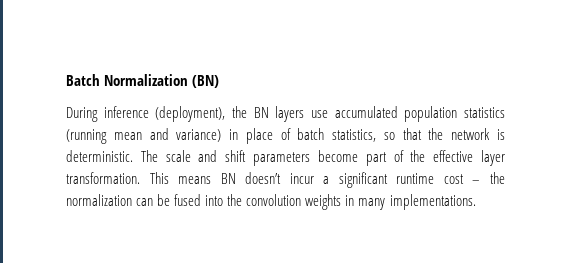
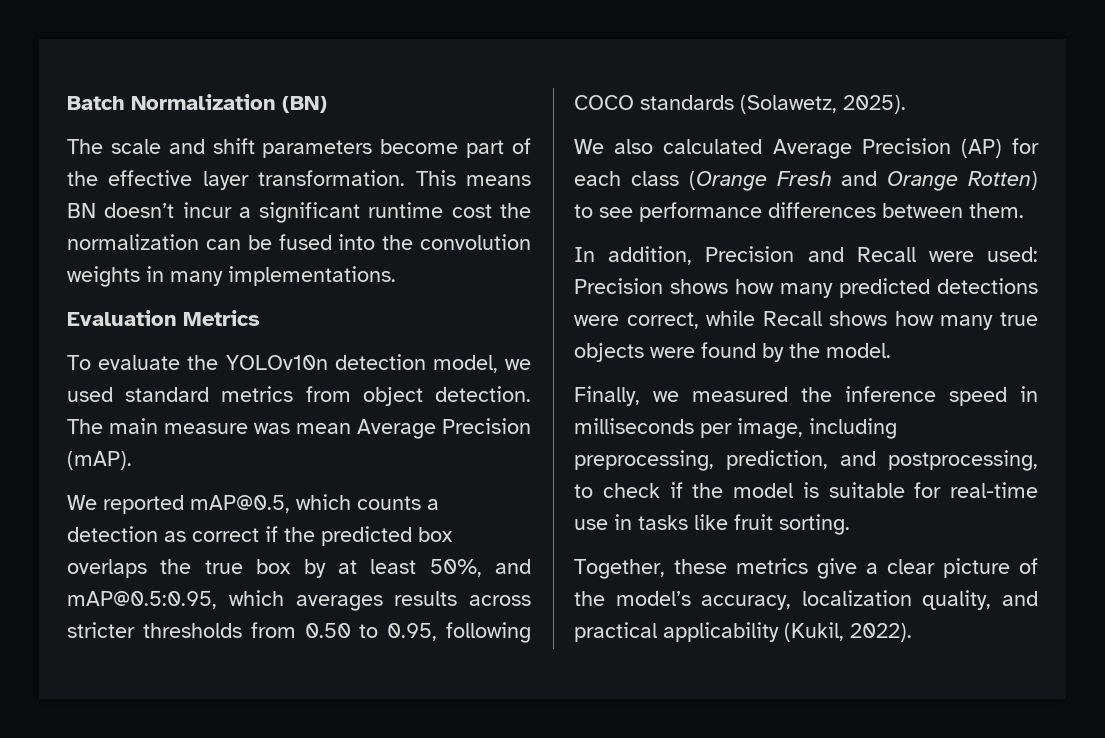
- During inference (deployment), the BN layers use accumulated population statistics (running mean and variance) in place of batch statistics, so that the network is deterministic.
- This means BN doesn’t incur a significant runtime cost – the normalization can be fused into the convolution weights in many implementations.
+ This means BN doesn’t incur a significant runtime cost the normalization can be fused into the convolution weights in many implementations.
+ Evaluation Metrics
+ To evaluate the YOLOv10n detection model, we used standard metrics from object detection. The main measure was mean Average Precision (mAP).
+ We reported mAP@0.5, which counts a detection as correct if the predicted box overlaps the true box by at least 50%, and mAP@0.5:0.95, which averages results across stricter thresholds from 0.50 to 0.95, following COCO standards (Solawetz, 2025).
+ We also calculated Average Precision (AP) for each class (Orange Fresh and Orange Rotten) to see performance differences between them.
+ In addition, Precision and Recall were used: Precision shows how many predicted detections were correct, while Recall shows how many true objects were found by the model.
+ Finally, we measured the inference speed in milliseconds per image, including preprocessing, prediction, and postprocessing, to check if the model is suitable for real-time use in tasks like fruit sorting.
+ Together, these metrics give a clear picture of the model’s accuracy, localization quality, and practical applicability (Kukil, 2022).

